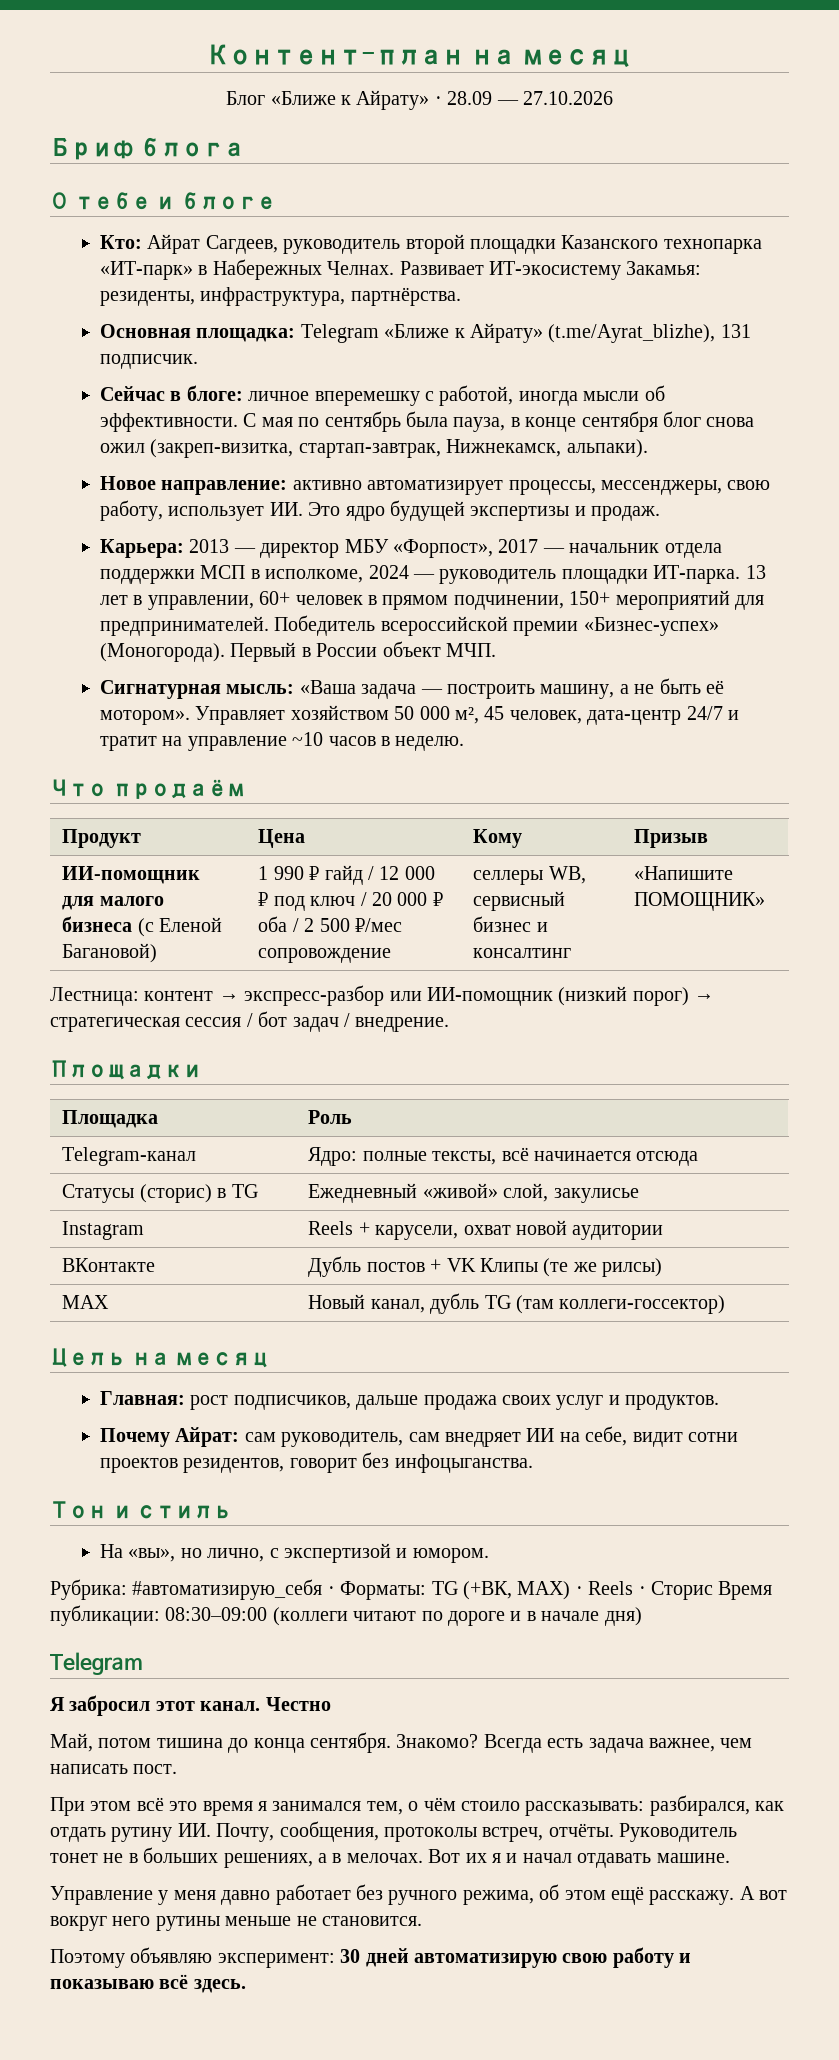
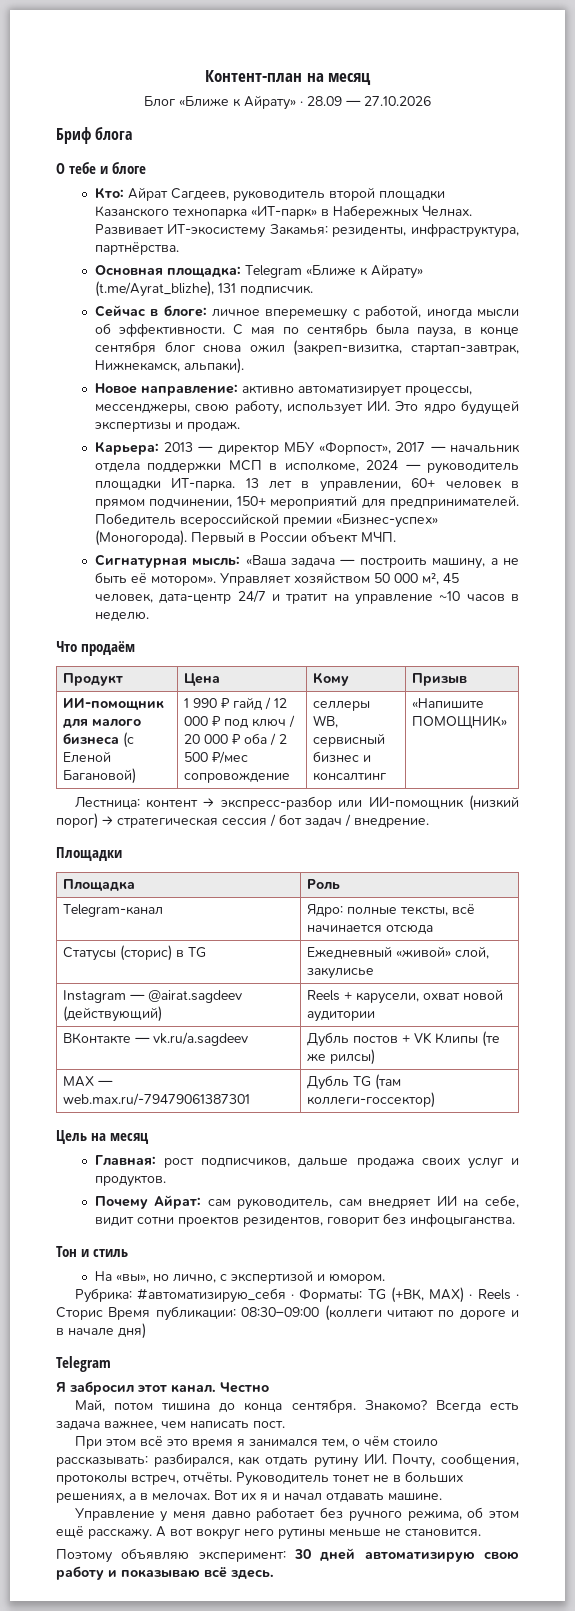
- Instagram | Reels + карусели, охват новой аудитории
+ Instagram — @airat.sagdeev (действующий) | Reels + карусели, охват новой аудитории
- ВКонтакте | Дубль постов + VK Клипы (те же рилсы)
+ ВКонтакте — vk.ru/a.sagdeev | Дубль постов + VK Клипы (те же рилсы)
- MAX | Новый канал, дубль TG (там коллеги-госсектор)
+ MAX — web.max.ru/-79479061387301 | Дубль TG (там коллеги-госсектор)

